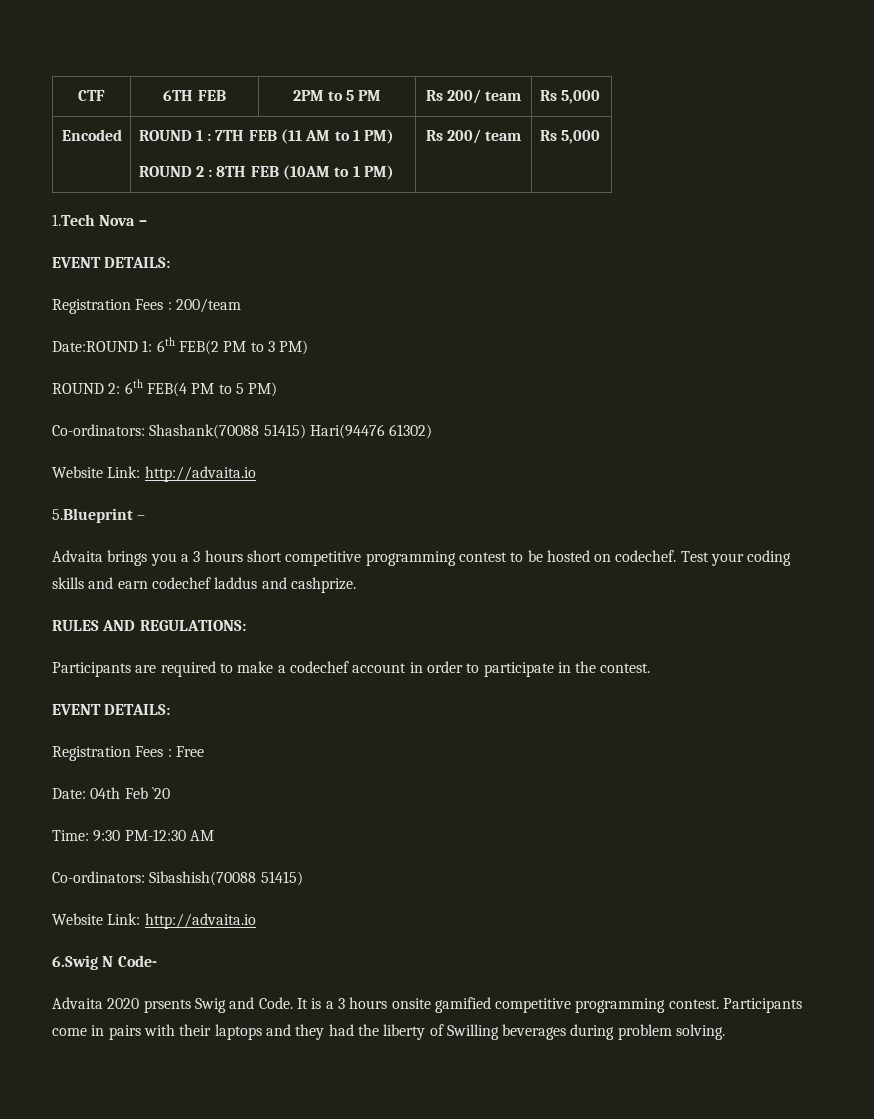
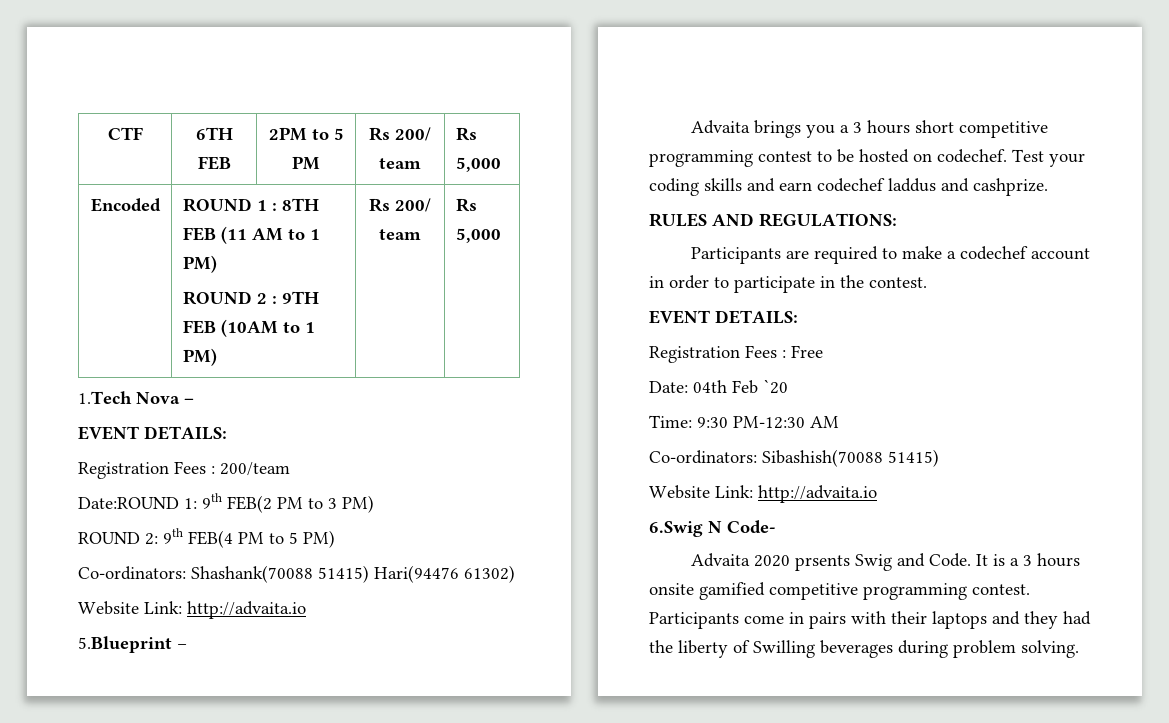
- Encoded | ROUND 1 : 7TH FEB (11 AM to 1 PM)
- ROUND 2 : 8TH FEB (10AM to 1 PM) | Rs 200/ team | Rs 5,000
+ Encoded | ROUND 1 : 8TH FEB (11 AM to 1 PM)
+ ROUND 2 : 9TH FEB (10AM to 1 PM) | Rs 200/ team | Rs 5,000
- Date:ROUND 1: 6th FEB(2 PM to 3 PM)
+ Date:ROUND 1: 9th FEB(2 PM to 3 PM)
- ROUND 2: 6th FEB(4 PM to 5 PM)
+ ROUND 2: 9th FEB(4 PM to 5 PM)

